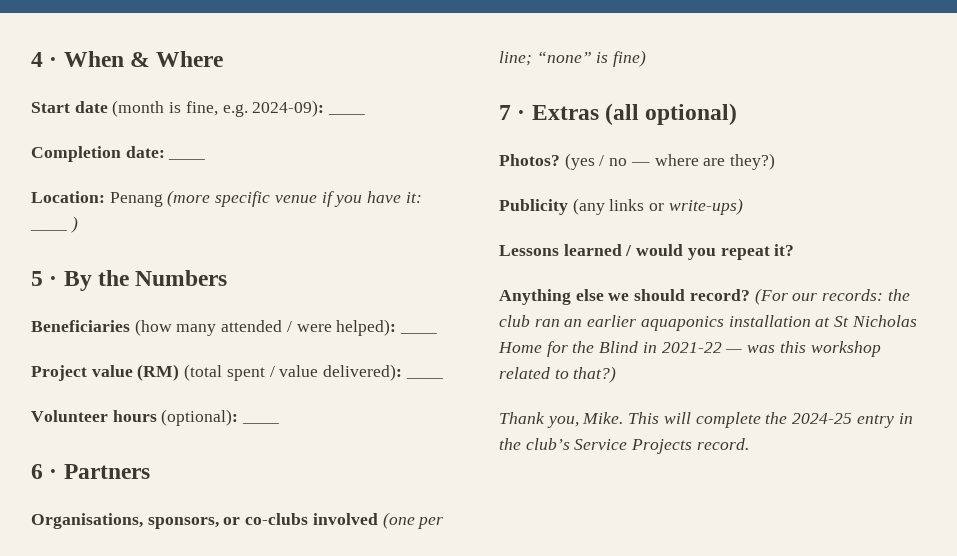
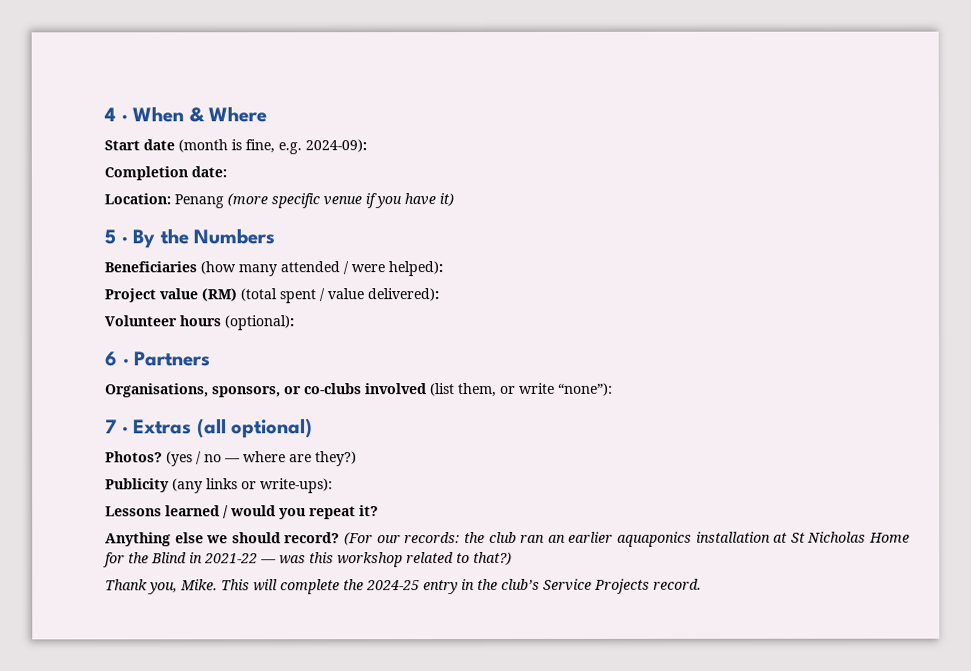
- Start date (month is fine, e.g. 2024-09): ____
+ Start date (month is fine, e.g. 2024-09):
- Completion date: ____
+ Completion date:
- Location: Penang (more specific venue if you have it: ____ )
+ Location: Penang (more specific venue if you have it)
- Beneficiaries (how many attended / were helped): ____
+ Beneficiaries (how many attended / were helped):
- Project value (RM) (total spent / value delivered): ____
+ Project value (RM) (total spent / value delivered):
- Volunteer hours (optional): ____
+ Volunteer hours (optional):
- Organisations, sponsors, or co-clubs involved (one per line; “none” is fine)
+ Organisations, sponsors, or co-clubs involved (list them, or write “none”):
- Publicity (any links or write-ups)
+ Publicity (any links or write-ups):

